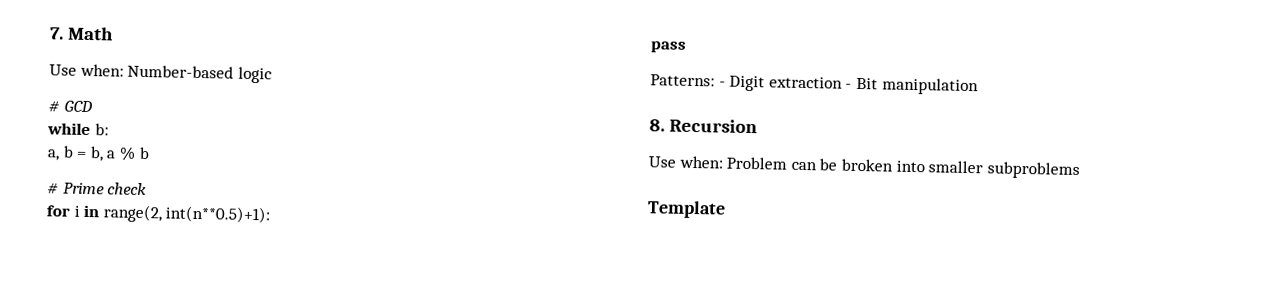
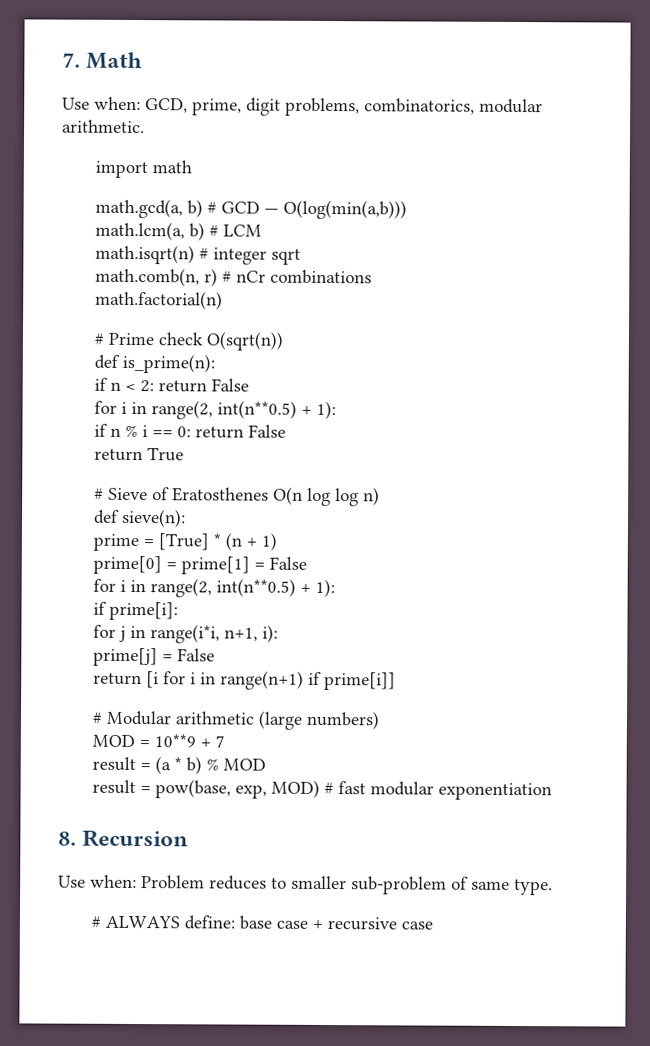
- Use when: Number-based logic
- # GCD
- while b:
- a, b = b, a % b
- # Prime check
- for i in range(2, int(n**0.5)+1):
- pass
- Patterns: - Digit extraction - Bit manipulation
+ Use when: GCD, prime, digit problems, combinatorics, modular arithmetic.
+ import math
+ math.gcd(a, b) # GCD — O(log(min(a,b)))
+ math.lcm(a, b) # LCM
+ math.isqrt(n) # integer sqrt
+ math.comb(n, r) # nCr combinations
+ math.factorial(n)
+ # Prime check O(sqrt(n))
+ def is_prime(n):
+ if n < 2: return False
+ for i in range(2, int(n**0.5) + 1):
+ if n % i == 0: return False
+ return True
+ # Sieve of Eratosthenes O(n log log n)
+ def sieve(n):
+ prime = [True] * (n + 1)
+ prime[0] = prime[1] = False
+ for i in range(2, int(n**0.5) + 1):
+ if prime[i]:
+ for j in range(i*i, n+1, i):
+ prime[j] = False
+ return [i for i in range(n+1) if prime[i]]
+ # Modular arithmetic (large numbers)
+ MOD = 10**9 + 7
+ result = (a * b) % MOD
+ result = pow(base, exp, MOD) # fast modular exponentiation
- Use when: Problem can be broken into smaller subproblems
- Template
+ Use when: Problem reduces to smaller sub-problem of same type.
+ # ALWAYS define: base case + recursive case

